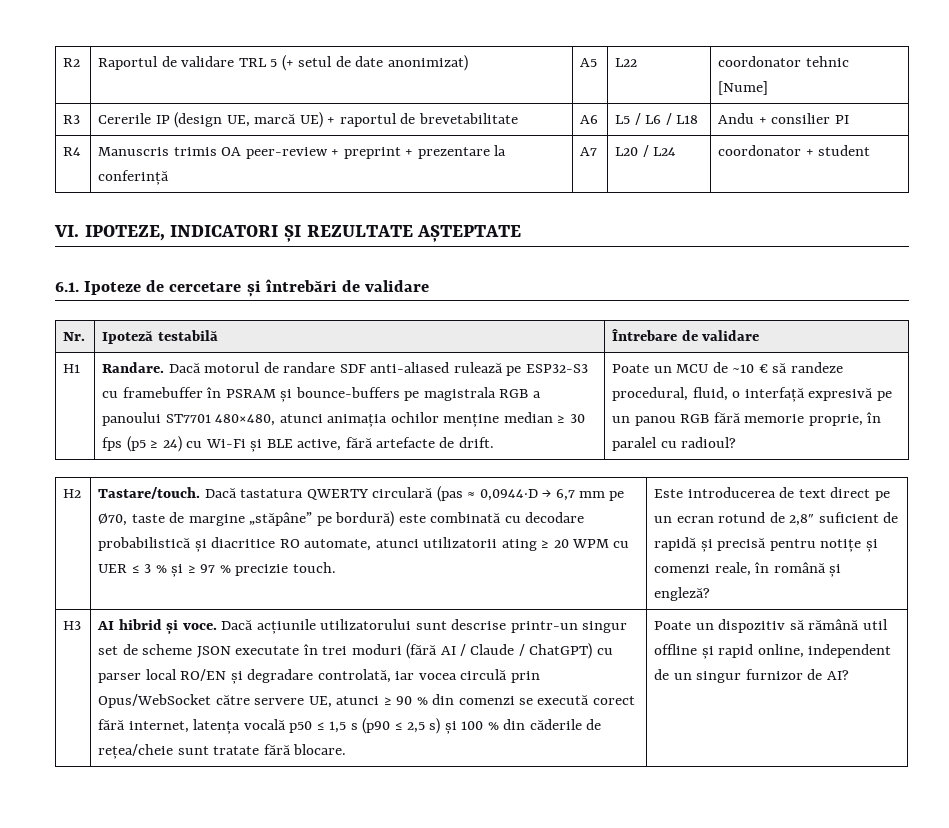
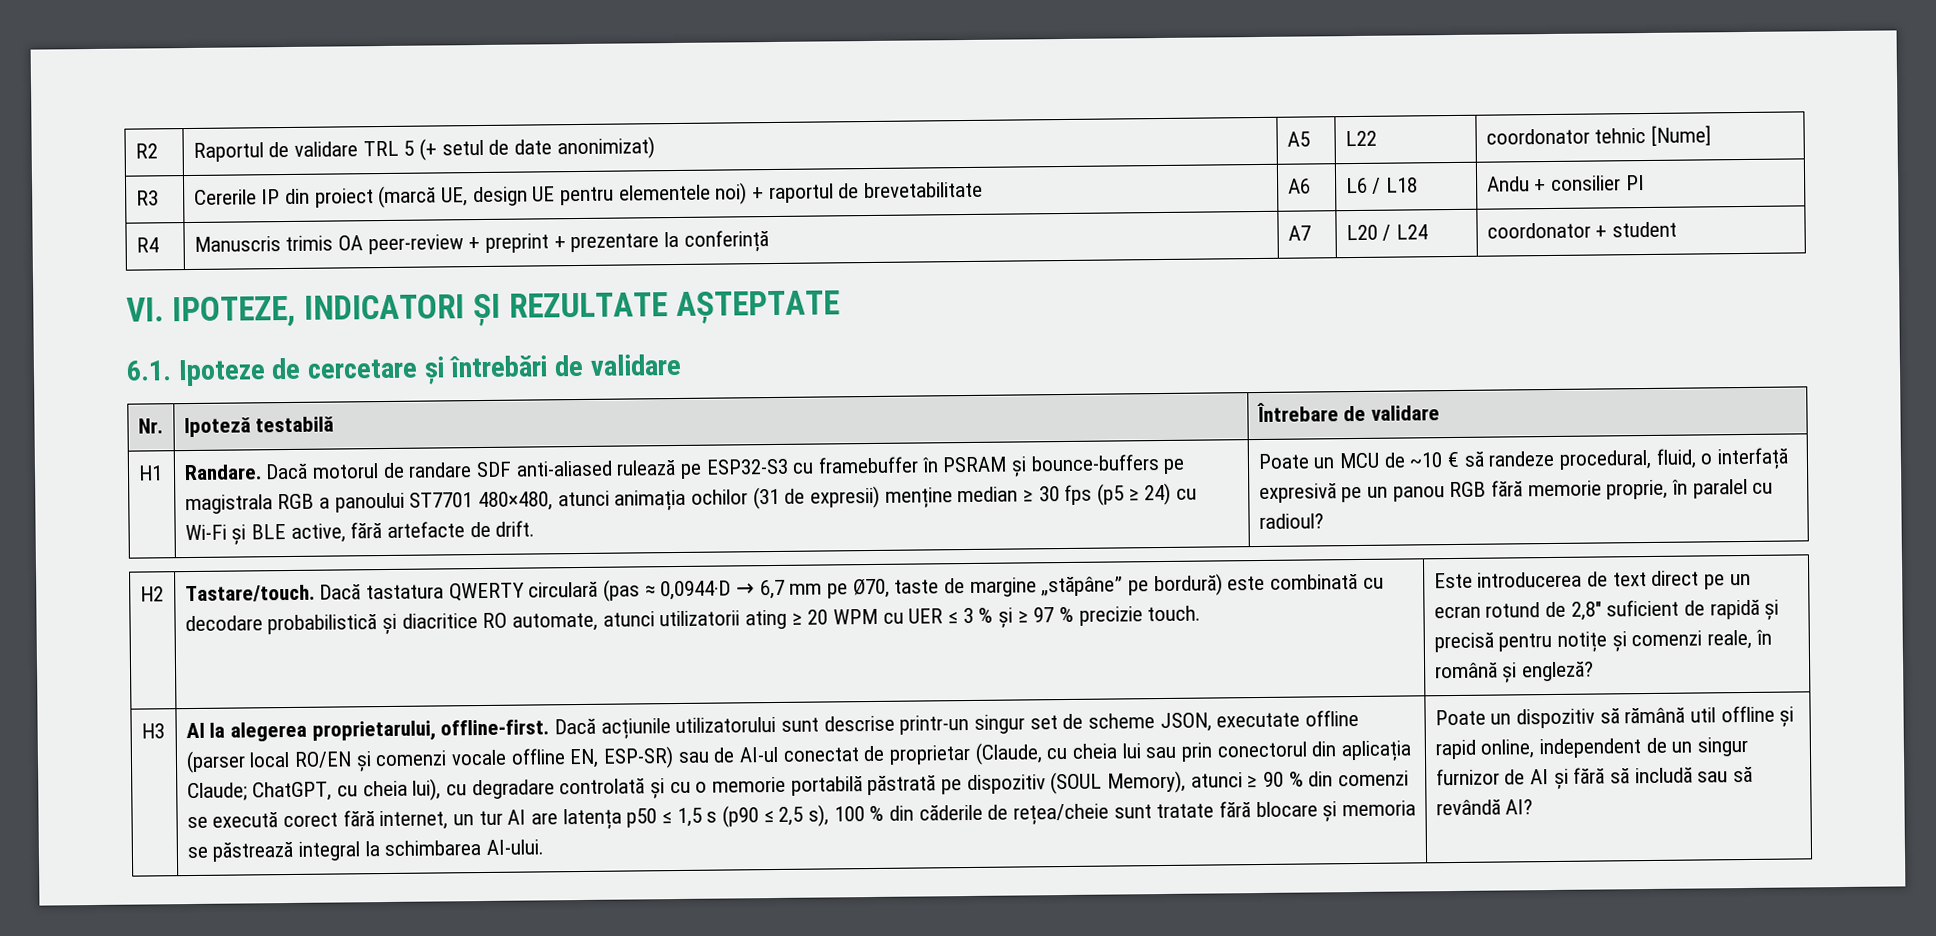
- R3 | Cererile IP (design UE, marcă UE) + raportul de brevetabilitate | A6 | L5 / L6 / L18 | Andu + consilier PI
+ R3 | Cererile IP din proiect (marcă UE, design UE pentru elementele noi) + raportul de brevetabilitate | A6 | L6 / L18 | Andu + consilier PI
- Dacă motorul de randare SDF anti-aliased rulează pe ESP32-S3 cu framebuffer în PSRAM și bounce-buffers pe magistrala RGB a panoului ST7701 480×480, atunci animația ochilor menține median ≥ 30 fps (p5 ≥ 24) cu Wi-Fi și BLE active, fără artefacte de drift.
+ Dacă motorul de randare SDF anti-aliased rulează pe ESP32-S3 cu framebuffer în PSRAM și bounce-buffers pe magistrala RGB a panoului ST7701 480×480, atunci animația ochilor (31 de expresii) menține median ≥ 30 fps (p5 ≥ 24) cu Wi-Fi și BLE active, fără artefacte de drift.
- AI hibrid și voce.
+ AI la alegerea proprietarului, offline-first.
- Dacă acțiunile utilizatorului sunt descrise printr-un singur set de scheme JSON executate în trei moduri (fără AI / Claude / ChatGPT) cu parser local RO/EN și degradare controlată, iar vocea circulă prin Opus/WebSocket către servere UE, atunci ≥ 90 % din comenzi se execută corect fără internet, latența vocală p50 ≤ 1,5 s (p90 ≤ 2,5 s) și 100 % din căderile de rețea/cheie sunt tratate fără blocare.
+ Dacă acțiunile utilizatorului sunt descrise printr-un singur set de scheme JSON, executate offline (parser local RO/EN și comenzi vocale offline EN, ESP-SR) sau de AI-ul conectat de proprietar (Claude, cu cheia lui sau prin conectorul din aplicația Claude; ChatGPT, cu cheia lui), cu degradare controlată și cu o memorie portabilă păstrată pe dispozitiv (SOUL Memory), atunci ≥ 90 % din comenzi se execută corect fără internet, un tur AI are latența p50 ≤ 1,5 s (p90 ≤ 2,5 s), 100 % din căderile de rețea/cheie sunt tratate fără blocare și memoria se păstrează integral la schimbarea AI-ului.
- Poate un dispozitiv să rămână util offline și rapid online, independent de un singur furnizor de AI?
+ Poate un dispozitiv să rămână util offline și rapid online, independent de un singur furnizor de AI și fără să includă sau să revândă AI?

